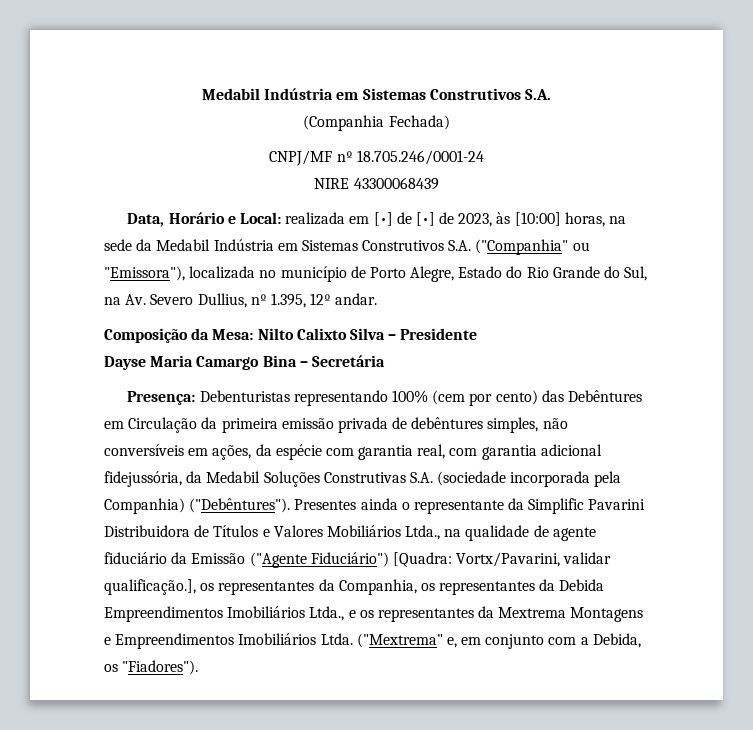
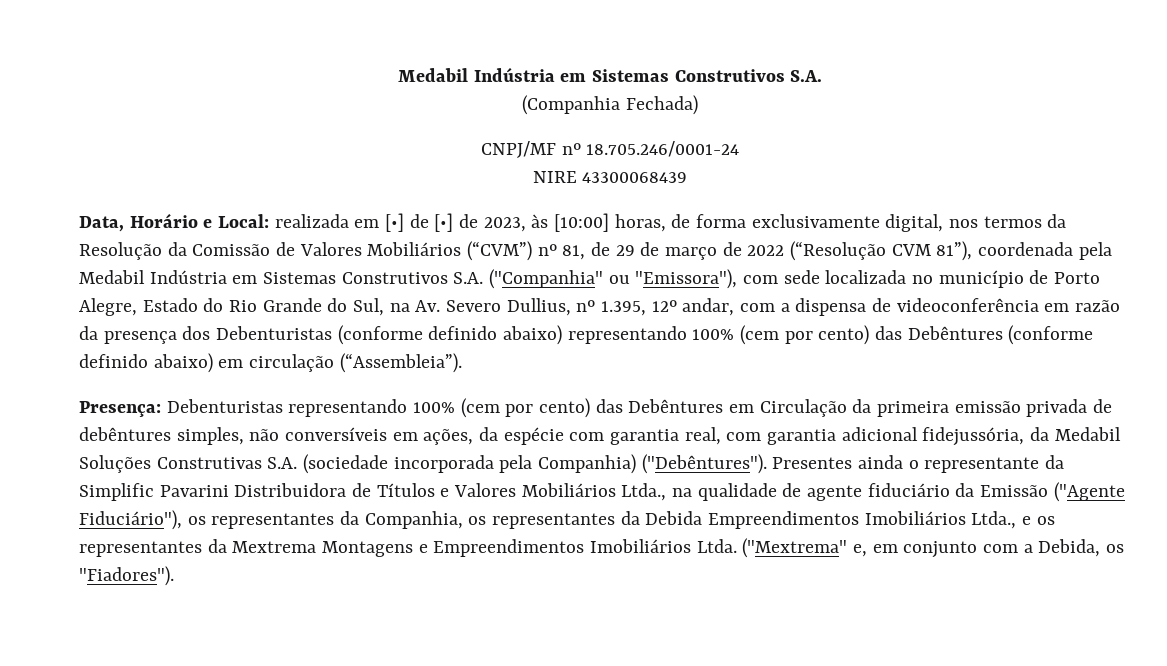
- Data, Horário e Local: realizada em [•] de [•] de 2023, às [10:00] horas, na sede da Medabil Indústria em Sistemas Construtivos S.A. ("Companhia" ou "Emissora"), localizada no município de Porto Alegre, Estado do Rio Grande do Sul, na Av. Severo Dullius, nº 1.395, 12º andar.
- Composição da Mesa: Nilto Calixto Silva – Presidente
- Dayse Maria Camargo Bina – Secretária
+ Data, Horário e Local: realizada em [•] de [•] de 2023, às [10:00] horas, de forma exclusivamente digital, nos termos da Resolução da Comissão de Valores Mobiliários (“CVM”) nº 81, de 29 de março de 2022 (“Resolução CVM 81”), coordenada pela Medabil Indústria em Sistemas Construtivos S.A. ("Companhia" ou "Emissora"), com sede localizada no município de Porto Alegre, Estado do Rio Grande do Sul, na Av. Severo Dullius, nº 1.395, 12º andar, com a dispensa de videoconferência em razão da presença dos Debenturistas (conforme definido abaixo) representando 100% (cem por cento) das Debêntures (conforme definido abaixo) em circulação (“Assembleia”).
- Presentes ainda o representante da Simplific Pavarini Distribuidora de Títulos e Valores Mobiliários Ltda., na qualidade de agente fiduciário da Emissão ("Agente Fiduciário") [Quadra: Vortx/Pavarini, validar qualificação.], os representantes da Companhia, os representantes da Debida Empreendimentos Imobiliários Ltda., e os representantes da Mextrema Montagens e Empreendimentos Imobiliários Ltda.
+ Presentes ainda o representante da Simplific Pavarini Distribuidora de Títulos e Valores Mobiliários Ltda., na qualidade de agente fiduciário da Emissão ("Agente Fiduciário"), os representantes da Companhia, os representantes da Debida Empreendimentos Imobiliários Ltda., e os representantes da Mextrema Montagens e Empreendimentos Imobiliários Ltda.

